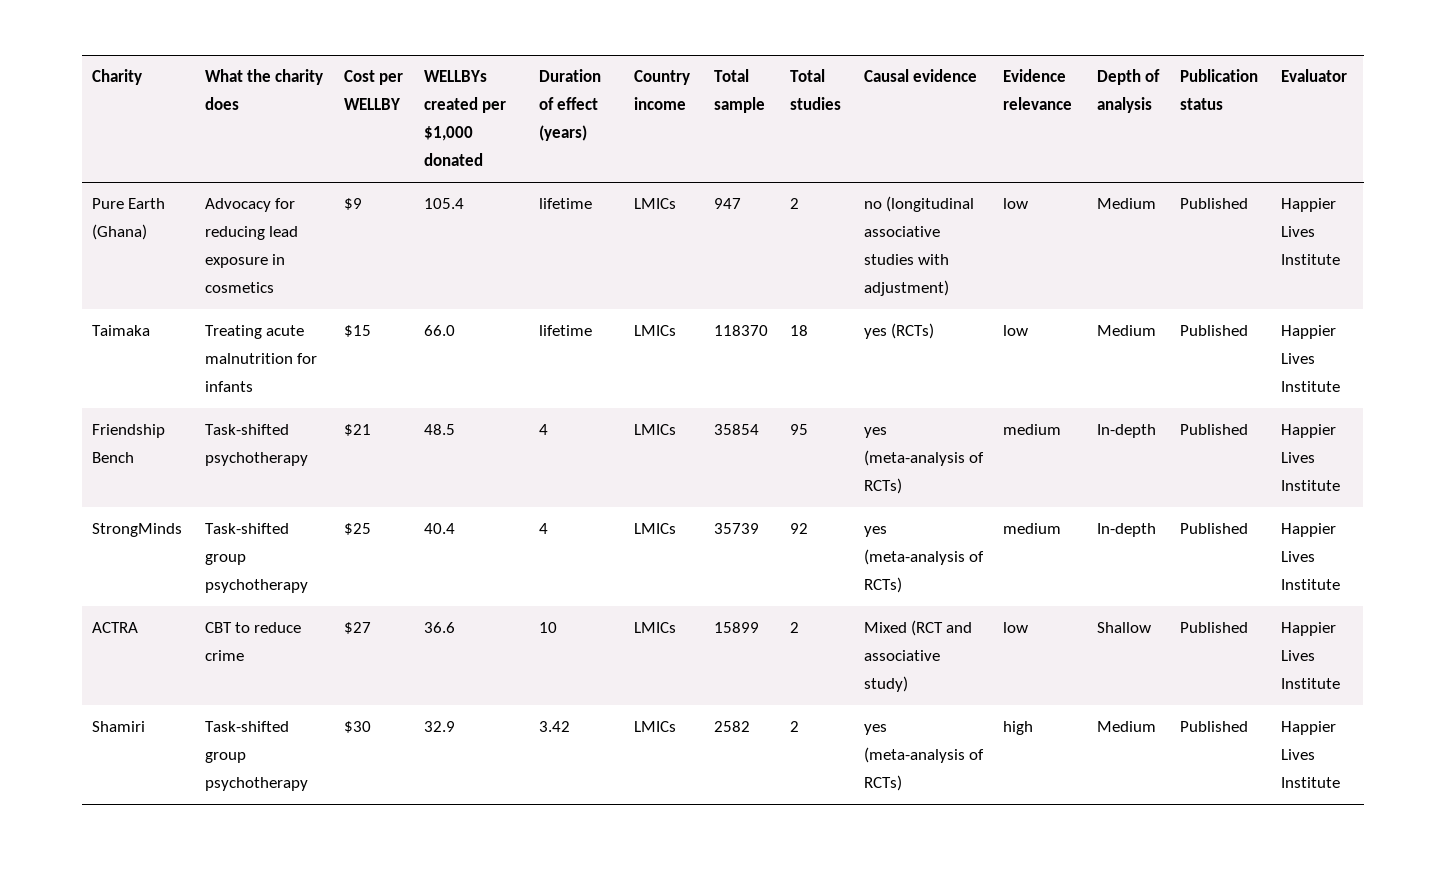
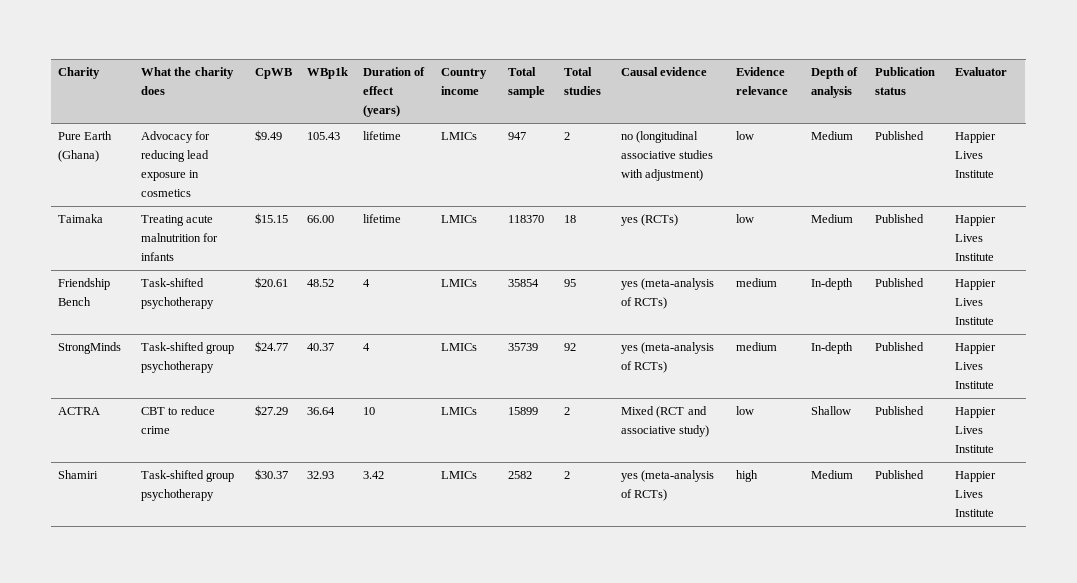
- Charity | What the charity does | Cost per WELLBY | WELLBYs created per $1,000 donated | Duration of effect (years) | Country income | Total sample | Total studies | Causal evidence | Evidence relevance | Depth of analysis | Publication status | Evaluator
+ Charity | What the charity does | CpWB | WBp1k | Duration of effect (years) | Country income | Total sample | Total studies | Causal evidence | Evidence relevance | Depth of analysis | Publication status | Evaluator
- Pure Earth (Ghana) | Advocacy for reducing lead exposure in cosmetics | $9 | 105.4 | lifetime | LMICs | 947 | 2 | no (longitudinal associative studies with adjustment) | low | Medium | Published | Happier Lives Institute
+ Pure Earth (Ghana) | Advocacy for reducing lead exposure in cosmetics | $9.49 | 105.43 | lifetime | LMICs | 947 | 2 | no (longitudinal associative studies with adjustment) | low | Medium | Published | Happier Lives Institute
- Taimaka | Treating acute malnutrition for infants | $15 | 66.0 | lifetime | LMICs | 118370 | 18 | yes (RCTs) | low | Medium | Published | Happier Lives Institute
+ Taimaka | Treating acute malnutrition for infants | $15.15 | 66.00 | lifetime | LMICs | 118370 | 18 | yes (RCTs) | low | Medium | Published | Happier Lives Institute
- Friendship Bench | Task-shifted psychotherapy | $21 | 48.5 | 4 | LMICs | 35854 | 95 | yes (meta-analysis of RCTs) | medium | In-depth | Published | Happier Lives Institute
+ Friendship Bench | Task-shifted psychotherapy | $20.61 | 48.52 | 4 | LMICs | 35854 | 95 | yes (meta-analysis of RCTs) | medium | In-depth | Published | Happier Lives Institute
- StrongMinds | Task-shifted group psychotherapy | $25 | 40.4 | 4 | LMICs | 35739 | 92 | yes (meta-analysis of RCTs) | medium | In-depth | Published | Happier Lives Institute
+ StrongMinds | Task-shifted group psychotherapy | $24.77 | 40.37 | 4 | LMICs | 35739 | 92 | yes (meta-analysis of RCTs) | medium | In-depth | Published | Happier Lives Institute
- ACTRA | CBT to reduce crime | $27 | 36.6 | 10 | LMICs | 15899 | 2 | Mixed (RCT and associative study) | low | Shallow | Published | Happier Lives Institute
+ ACTRA | CBT to reduce crime | $27.29 | 36.64 | 10 | LMICs | 15899 | 2 | Mixed (RCT and associative study) | low | Shallow | Published | Happier Lives Institute
- Shamiri | Task-shifted group psychotherapy | $30 | 32.9 | 3.42 | LMICs | 2582 | 2 | yes (meta-analysis of RCTs) | high | Medium | Published | Happier Lives Institute
+ Shamiri | Task-shifted group psychotherapy | $30.37 | 32.93 | 3.42 | LMICs | 2582 | 2 | yes (meta-analysis of RCTs) | high | Medium | Published | Happier Lives Institute

